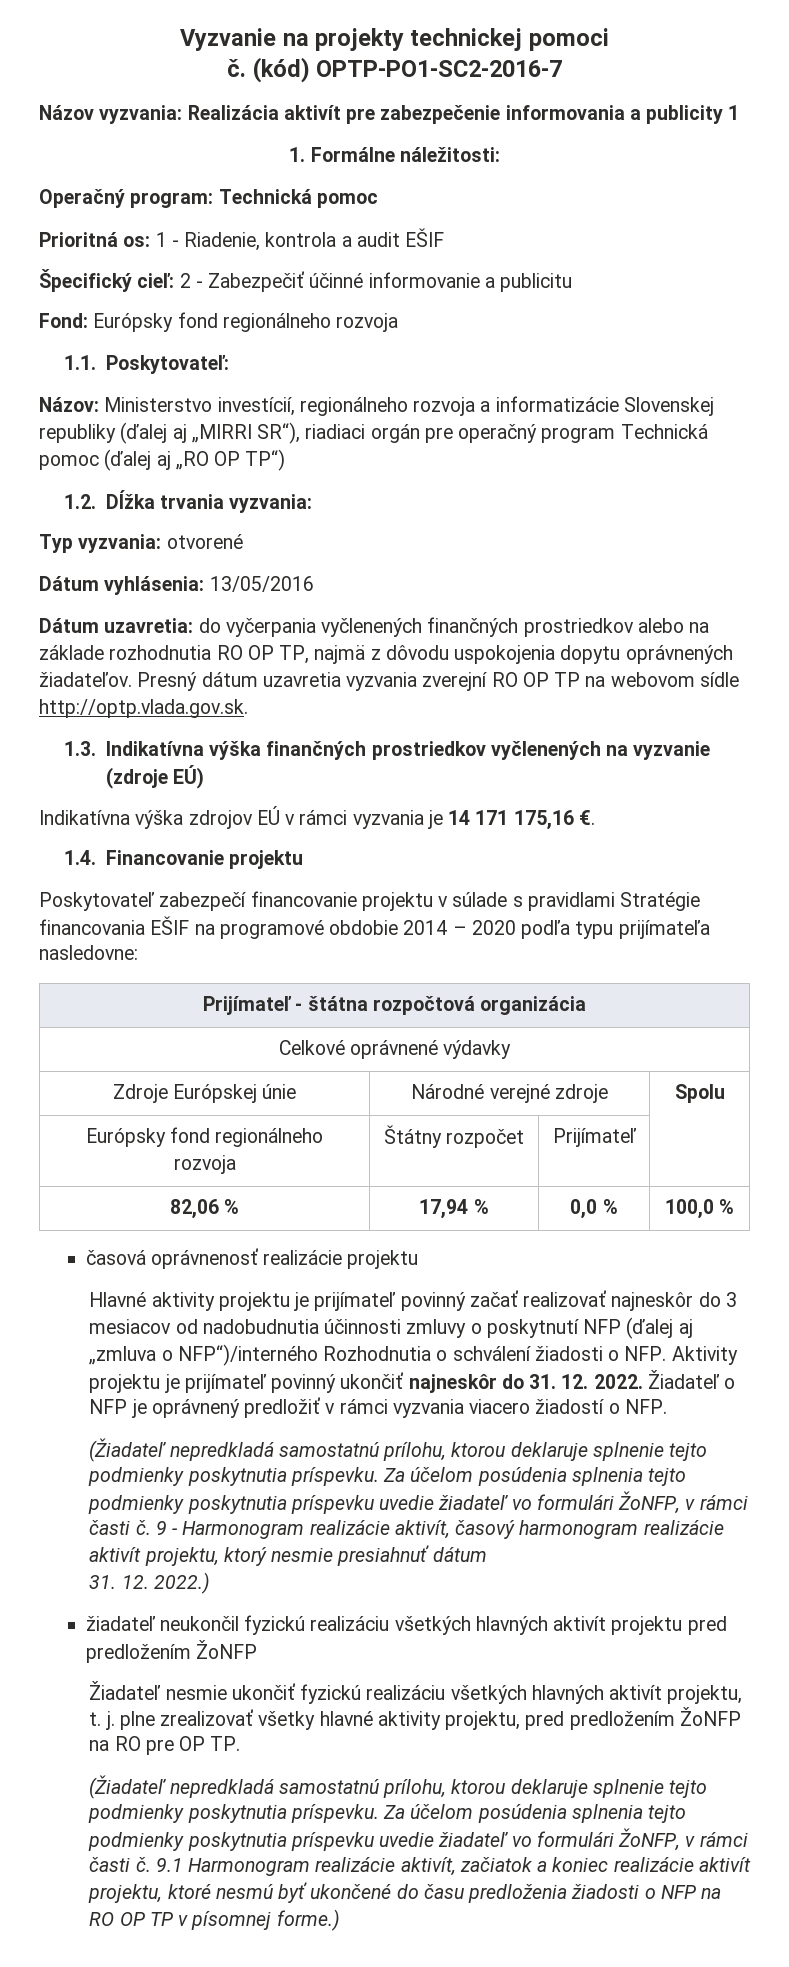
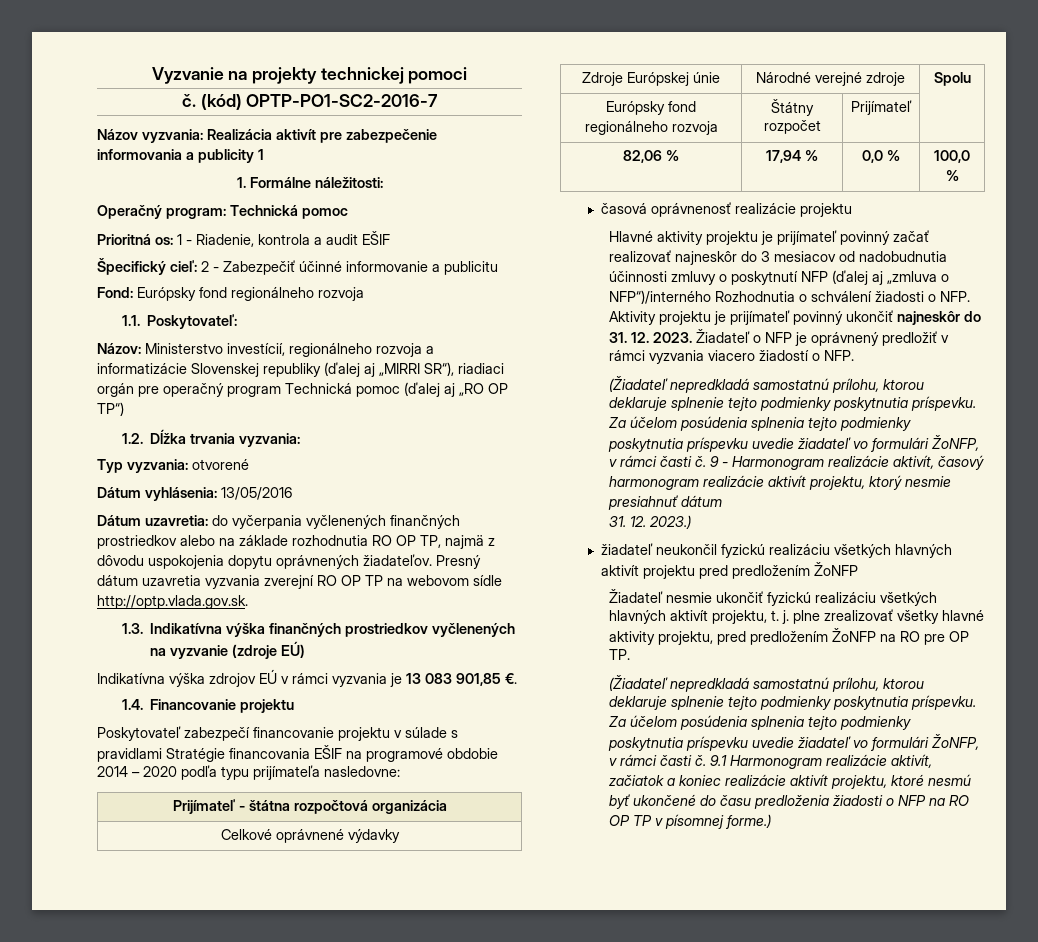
- Indikatívna výška zdrojov EÚ v rámci vyzvania je 14 171 175,16 €.
+ Indikatívna výška zdrojov EÚ v rámci vyzvania je 13 083 901,85 €.
- Hlavné aktivity projektu je prijímateľ povinný začať realizovať najneskôr do 3 mesiacov od nadobudnutia účinnosti zmluvy o poskytnutí NFP (ďalej aj „zmluva o NFP“)/interného Rozhodnutia o schválení žiadosti o NFP. Aktivity projektu je prijímateľ povinný ukončiť najneskôr do 31. 12. 2022.
+ Hlavné aktivity projektu je prijímateľ povinný začať realizovať najneskôr do 3 mesiacov od nadobudnutia účinnosti zmluvy o poskytnutí NFP (ďalej aj „zmluva o NFP“)/interného Rozhodnutia o schválení žiadosti o NFP. Aktivity projektu je prijímateľ povinný ukončiť najneskôr do 31. 12. 2023.
- 31. 12. 2022.)
+ 31. 12. 2023.)

